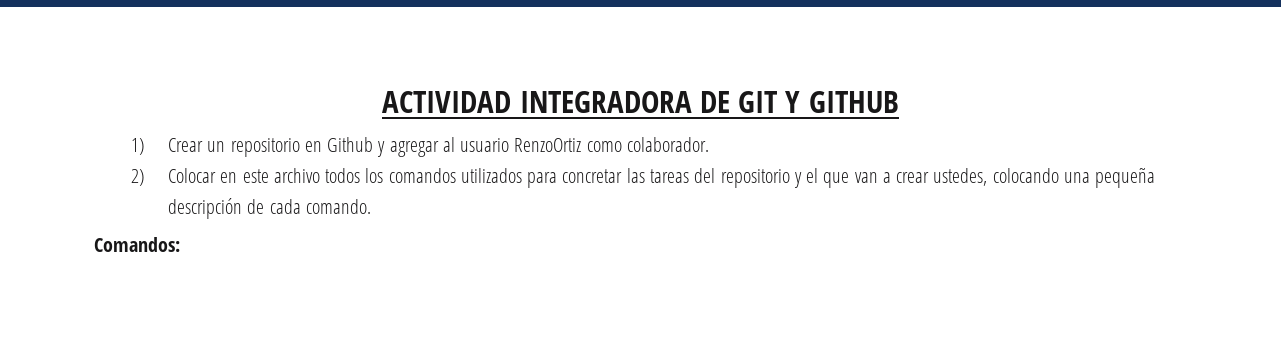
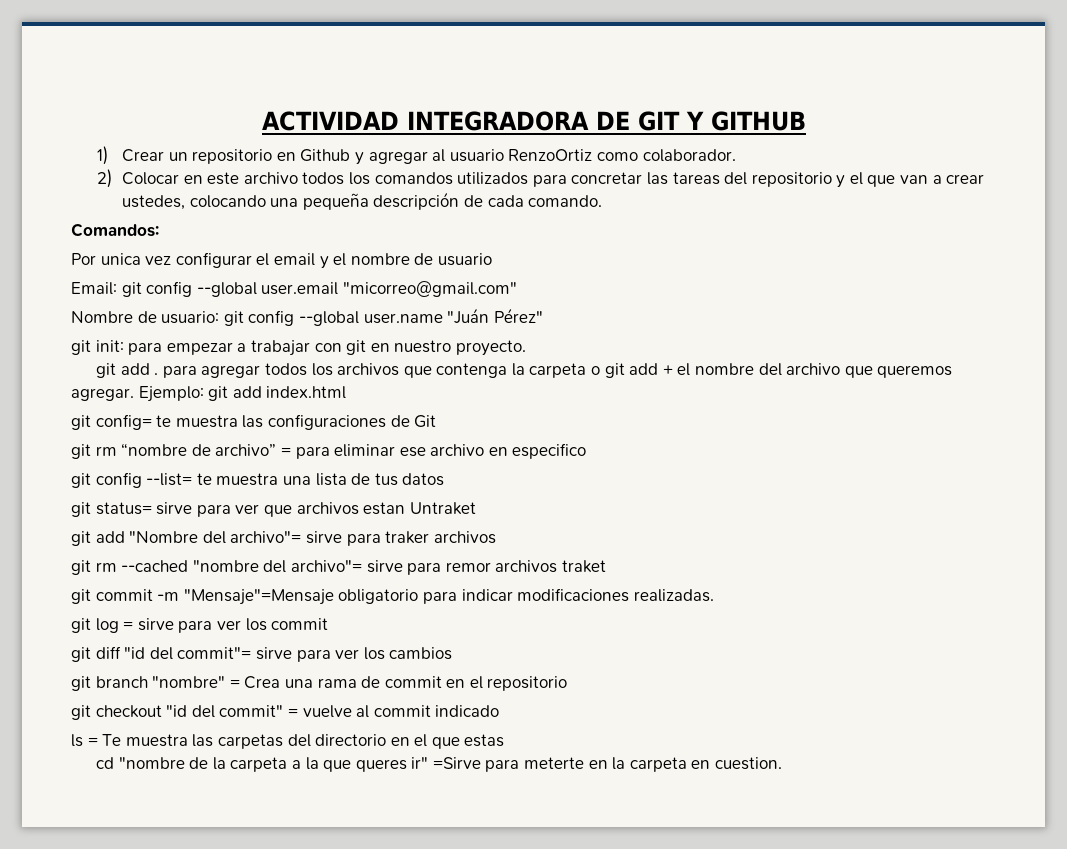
+ Por unica vez configurar el email y el nombre de usuario
+ Email: git config --global user.email "micorreo@gmail.com"
+ Nombre de usuario: git config --global user.name "Juán Pérez"
+ git init: para empezar a trabajar con git en nuestro proyecto.
+ git add . para agregar todos los archivos que contenga la carpeta o git add + el nombre del archivo que queremos agregar. Ejemplo: git add index.html
+ git config= te muestra las configuraciones de Git
+ git rm “nombre de archivo” = para eliminar ese archivo en especifico
+ git config --list= te muestra una lista de tus datos
+ git status= sirve para ver que archivos estan Untraket
+ git add "Nombre del archivo"= sirve para traker archivos
+ git rm --cached "nombre del archivo"= sirve para remor archivos traket
+ git commit -m "Mensaje"=Mensaje obligatorio para indicar modificaciones realizadas.
+ git log = sirve para ver los commit
+ git diff "id del commit"= sirve para ver los cambios
+ git branch "nombre" = Crea una rama de commit en el repositorio
+ git checkout "id del commit" = vuelve al commit indicado
+ ls = Te muestra las carpetas del directorio en el que estas
+ cd "nombre de la carpeta a la que queres ir" =Sirve para meterte en la carpeta en cuestion.

